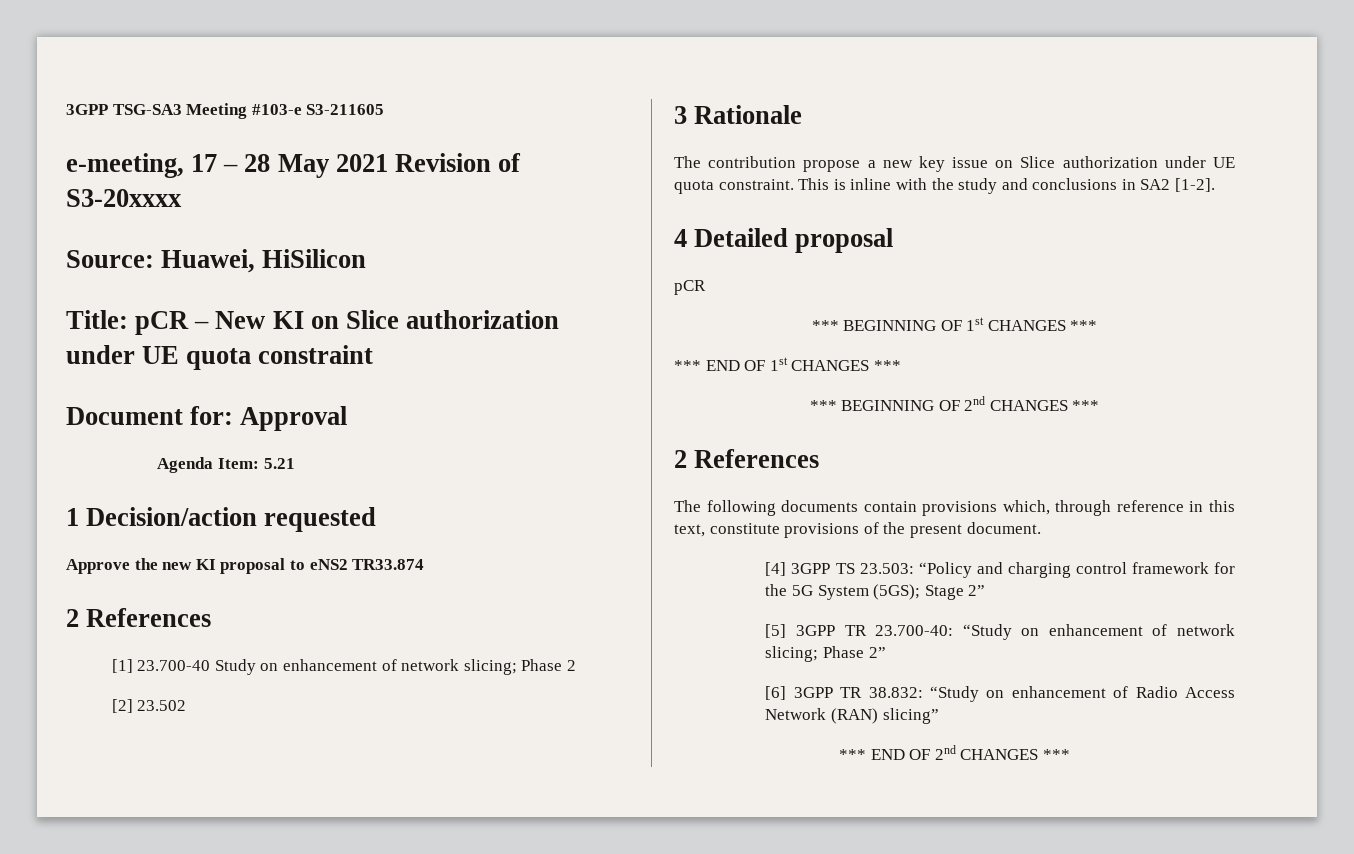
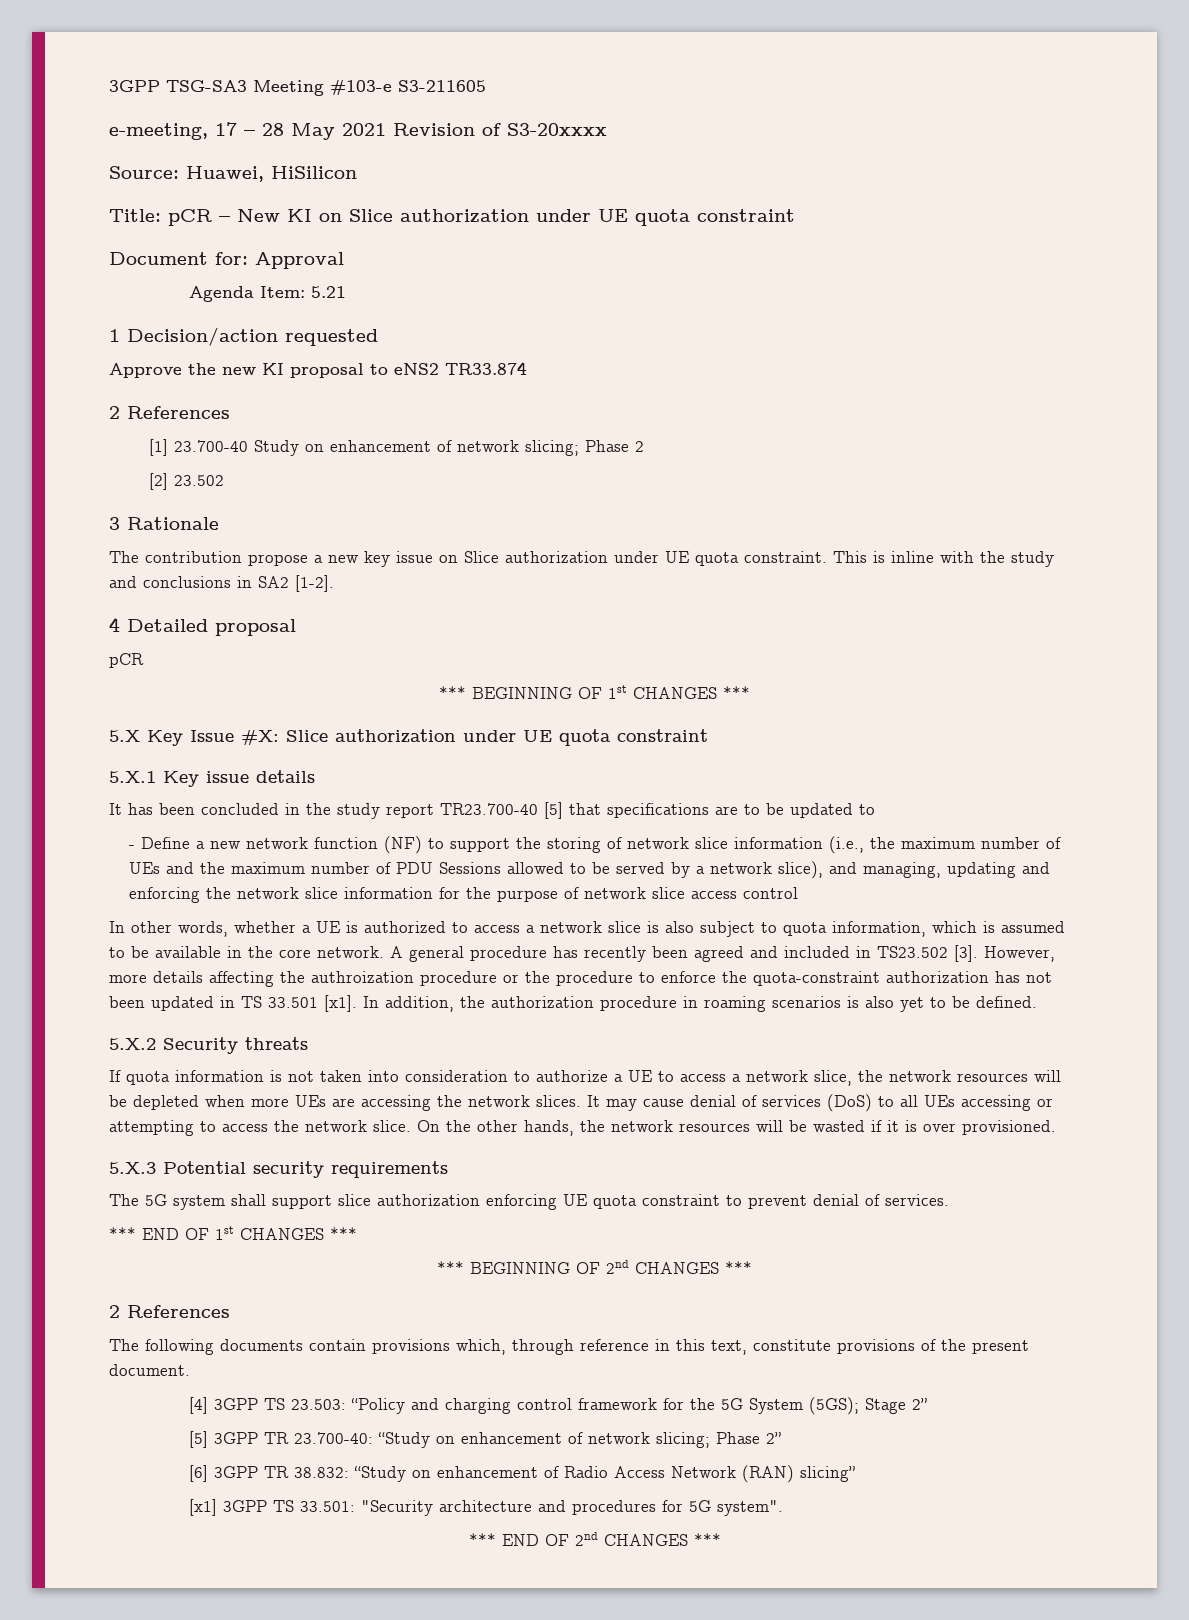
+ 5.X Key Issue #X: Slice authorization under UE quota constraint
+ 5.X.1 Key issue details
+ It has been concluded in the study report TR23.700-40 [5] that specifications are to be updated to
+ - Define a new network function (NF) to support the storing of network slice information (i.e., the maximum number of UEs and the maximum number of PDU Sessions allowed to be served by a network slice), and managing, updating and enforcing the network slice information for the purpose of network slice access control
+ In other words, whether a UE is authorized to access a network slice is also subject to quota information, which is assumed to be available in the core network. A general procedure has recently been agreed and included in TS23.502 [3]. However, more details affecting the authroization procedure or the procedure to enforce the quota-constraint authorization has not been updated in TS 33.501 [x1]. In addition, the authorization procedure in roaming scenarios is also yet to be defined.
+ 5.X.2 Security threats
+ If quota information is not taken into consideration to authorize a UE to access a network slice, the network resources will be depleted when more UEs are accessing the network slices. It may cause denial of services (DoS) to all UEs accessing or attempting to access the network slice. On the other hands, the network resources will be wasted if it is over provisioned.
+ 5.X.3 Potential security requirements
+ The 5G system shall support slice authorization enforcing UE quota constraint to prevent denial of services.
+ [x1] 3GPP TS 33.501: "Security architecture and procedures for 5G system".

